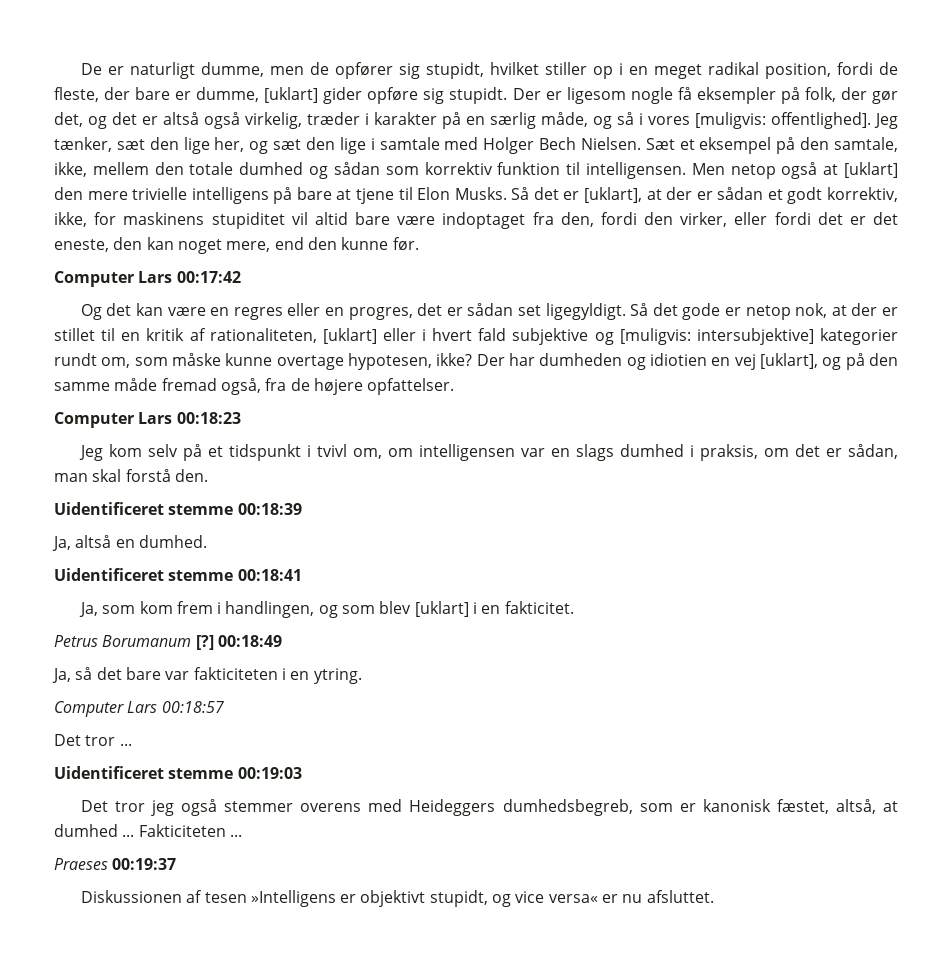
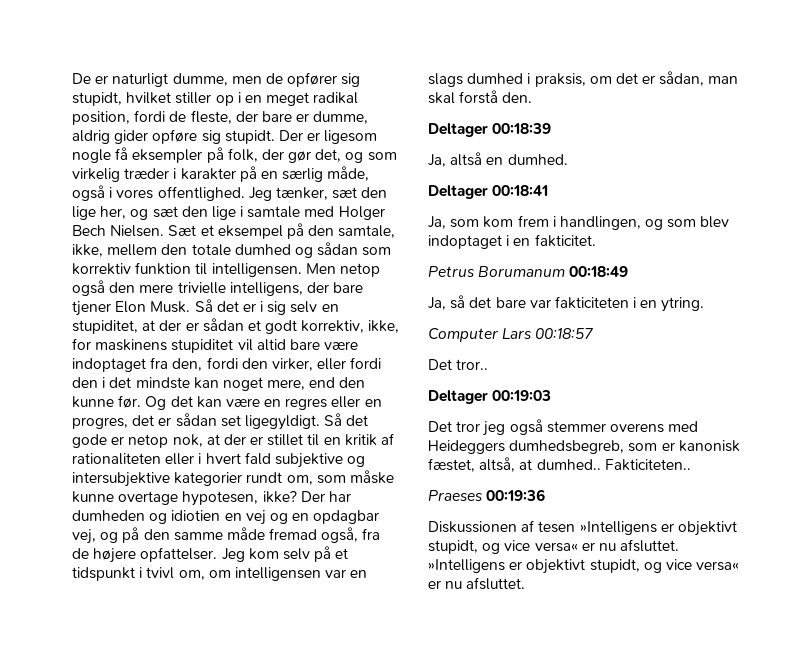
- De er naturligt dumme, men de opfører sig stupidt, hvilket stiller op i en meget radikal position, fordi de fleste, der bare er dumme, [uklart] gider opføre sig stupidt.
+ De er naturligt dumme, men de opfører sig stupidt, hvilket stiller op i en meget radikal position, fordi de fleste, der bare er dumme, aldrig gider opføre sig stupidt.
- Der er ligesom nogle få eksempler på folk, der gør det, og det er altså også virkelig, træder i karakter på en særlig måde, og så i vores [muligvis: offentlighed].
+ Der er ligesom nogle få eksempler på folk, der gør det, og som virkelig træder i karakter på en særlig måde, også i vores offentlighed.
- Men netop også at [uklart] den mere trivielle intelligens på bare at tjene til Elon Musks. Så det er [uklart], at der er sådan et godt korrektiv, ikke, for maskinens stupiditet vil altid bare være indoptaget fra den, fordi den virker, eller fordi det er det eneste, den kan noget mere, end den kunne før.
- Computer Lars 00:17:42
- Og det kan være en regres eller en progres, det er sådan set ligegyldigt.
+ Men netop også den mere trivielle intelligens, der bare tjener Elon Musk. Så det er i sig selv en stupiditet, at der er sådan et godt korrektiv, ikke, for maskinens stupiditet vil altid bare være indoptaget fra den, fordi den virker, eller fordi den i det mindste kan noget mere, end den kunne før. Og det kan være en regres eller en progres, det er sådan set ligegyldigt.
- Så det gode er netop nok, at der er stillet til en kritik af rationaliteten, [uklart] eller i hvert fald subjektive og [muligvis: intersubjektive] kategorier rundt om, som måske kunne overtage hypotesen, ikke?
+ Så det gode er netop nok, at der er stillet til en kritik af rationaliteten eller i hvert fald subjektive og intersubjektive kategorier rundt om, som måske kunne overtage hypotesen, ikke?
- Der har dumheden og idiotien en vej [uklart], og på den samme måde fremad også, fra de højere opfattelser.
- Computer Lars 00:18:23
- Jeg kom selv på et tidspunkt i tvivl om, om intelligensen var en slags dumhed i praksis, om det er sådan, man skal forstå den.
+ Der har dumheden og idiotien en vej og en opdagbar vej, og på den samme måde fremad også, fra de højere opfattelser. Jeg kom selv på et tidspunkt i tvivl om, om intelligensen var en slags dumhed i praksis, om det er sådan, man skal forstå den.
- Uidentificeret stemme 00:18:39
+ Deltager 00:18:39
- Uidentificeret stemme 00:18:41
+ Deltager 00:18:41
- Ja, som kom frem i handlingen, og som blev [uklart] i en fakticitet.
+ Ja, som kom frem i handlingen, og som blev indoptaget i en fakticitet.
- Petrus Borumanum [?] 00:18:49
+ Petrus Borumanum 00:18:49
- Det tror ...
- Uidentificeret stemme 00:19:03
+ Det tror..
+ Deltager 00:19:03
- Det tror jeg også stemmer overens med Heideggers dumhedsbegreb, som er kanonisk fæstet, altså, at dumhed ... Fakticiteten ...
+ Det tror jeg også stemmer overens med Heideggers dumhedsbegreb, som er kanonisk fæstet, altså, at dumhed.. Fakticiteten..
- Praeses 00:19:37
+ Praeses 00:19:36
- Diskussionen af tesen »Intelligens er objektivt stupidt, og vice versa« er nu afsluttet.
+ Diskussionen af tesen »Intelligens er objektivt stupidt, og vice versa« er nu afsluttet. »Intelligens er objektivt stupidt, og vice versa« er nu afsluttet.

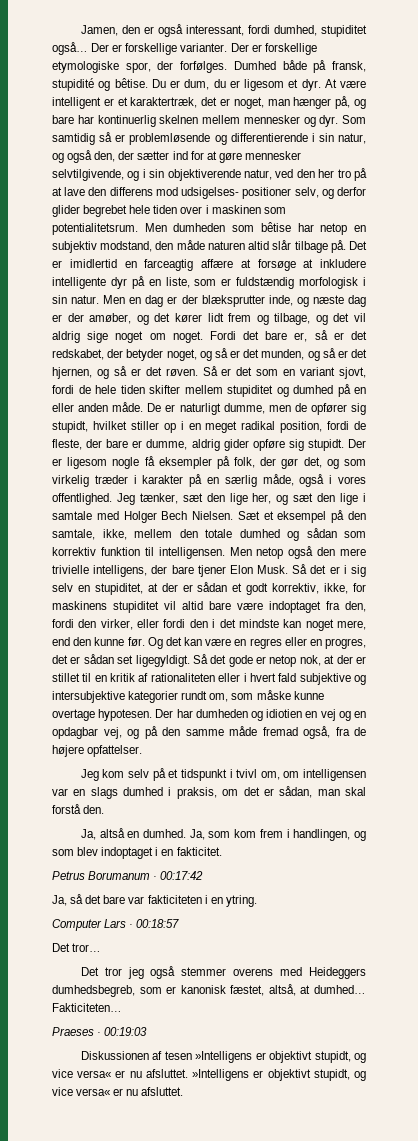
+ Jamen, den er også interessant, fordi dumhed, stupiditet også… Der er forskellige varianter. Der er forskellige etymologiske spor, der forfølges. Dumhed både på fransk, stupidité og bêtise. Du er dum, du er ligesom et dyr. At være intelligent er et karaktertræk, det er noget, man hænger på, og bare har kontinuerlig skelnen mellem mennesker og dyr. Som samtidig så er problemløsende og differentierende i sin natur, og også den, der sætter ind for at gøre mennesker selvtilgivende, og i sin objektiverende natur, ved den her tro på at lave den differens mod udsigelses- positioner selv, og derfor glider begrebet hele tiden over i maskinen som potentialitetsrum. Men dumheden som bêtise har netop en subjektiv modstand, den måde naturen altid slår tilbage på. Det er imidlertid en farceagtig affære at forsøge at inkludere intelligente dyr på en liste, som er fuldstændig morfologisk i sin natur. Men en dag er der blæksprutter inde, og næste dag er der amøber, og det kører lidt frem og tilbage, og det vil aldrig sige noget om noget. Fordi det bare er, så er det redskabet, der betyder noget, og så er det munden, og så er det hjernen, og så er det røven. Så er det som en variant sjovt, fordi de hele tiden skifter mellem stupiditet og dumhed på en eller anden måde.
- Så det gode er netop nok, at der er stillet til en kritik af rationaliteten eller i hvert fald subjektive og intersubjektive kategorier rundt om, som måske kunne overtage hypotesen, ikke?
+ Så det gode er netop nok, at der er stillet til en kritik af rationaliteten eller i hvert fald subjektive og intersubjektive kategorier rundt om, som måske kunne overtage hypotesen.
- Der har dumheden og idiotien en vej og en opdagbar vej, og på den samme måde fremad også, fra de højere opfattelser. Jeg kom selv på et tidspunkt i tvivl om, om intelligensen var en slags dumhed i praksis, om det er sådan, man skal forstå den.
+ Der har dumheden og idiotien en vej og en opdagbar vej, og på den samme måde fremad også, fra de højere opfattelser.
+ Jeg kom selv på et tidspunkt i tvivl om, om intelligensen var en slags dumhed i praksis, om det er sådan, man skal forstå den.
- Deltager 00:18:39
- Ja, altså en dumhed.
- Deltager 00:18:41
- Ja, som kom frem i handlingen, og som blev indoptaget i en fakticitet.
+ Ja, altså en dumhed. Ja, som kom frem i handlingen, og som blev indoptaget i en fakticitet.
- Petrus Borumanum 00:18:49
+ Petrus Borumanum · 00:17:42
- Computer Lars 00:18:57
+ Computer Lars · 00:18:57
- Det tror..
- Deltager 00:19:03
+ Det tror…
- Det tror jeg også stemmer overens med Heideggers dumhedsbegreb, som er kanonisk fæstet, altså, at dumhed.. Fakticiteten..
+ Det tror jeg også stemmer overens med Heideggers dumhedsbegreb, som er kanonisk fæstet, altså, at dumhed… Fakticiteten…
- Praeses 00:19:36
+ Praeses · 00:19:03

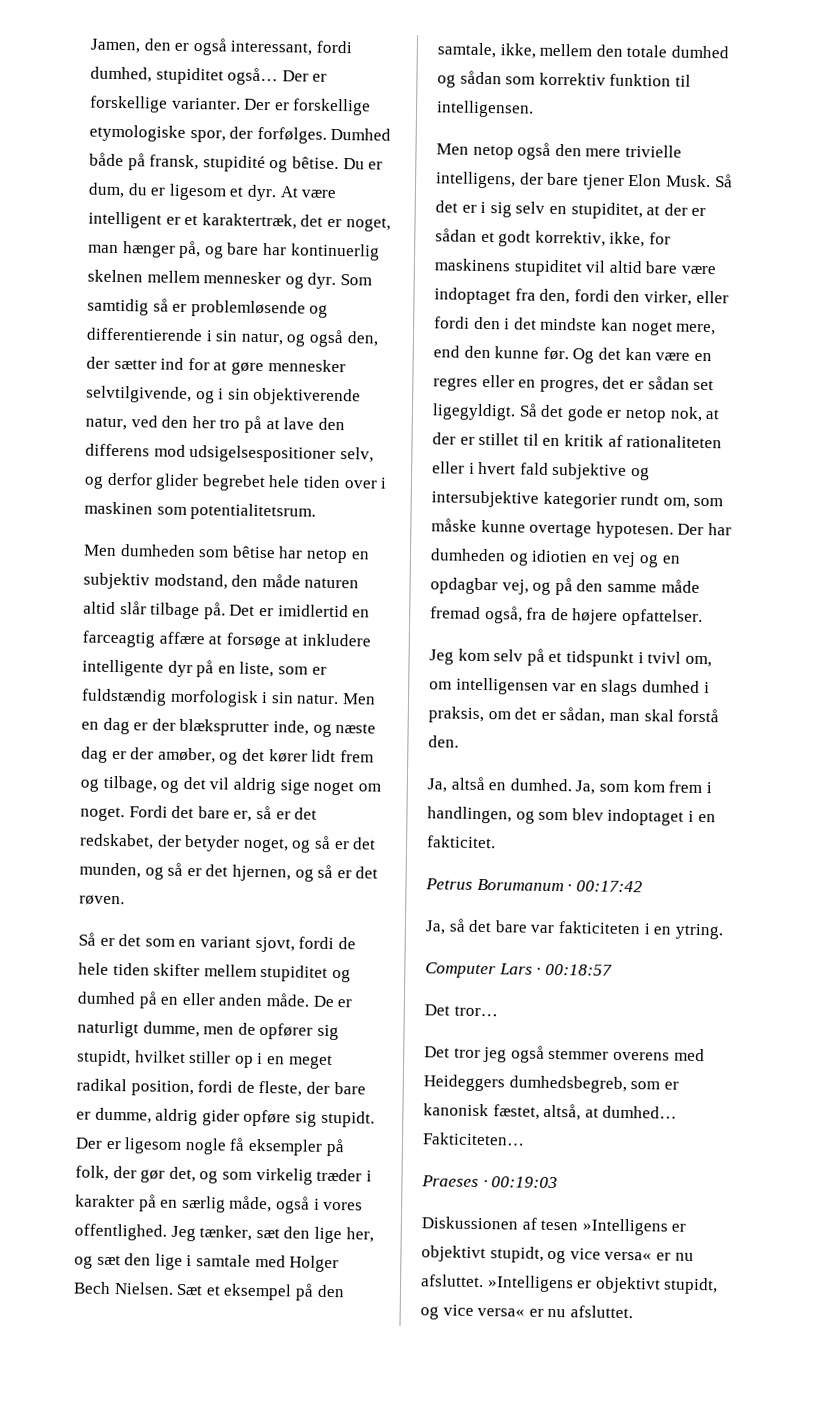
- Som samtidig så er problemløsende og differentierende i sin natur, og også den, der sætter ind for at gøre mennesker selvtilgivende, og i sin objektiverende natur, ved den her tro på at lave den differens mod udsigelses- positioner selv, og derfor glider begrebet hele tiden over i maskinen som potentialitetsrum. Men dumheden som bêtise har netop en subjektiv modstand, den måde naturen altid slår tilbage på.
+ Som samtidig så er problemløsende og differentierende i sin natur, og også den, der sætter ind for at gøre mennesker selvtilgivende, og i sin objektiverende natur, ved den her tro på at lave den differens mod udsigelsespositioner selv, og derfor glider begrebet hele tiden over i maskinen som potentialitetsrum.
+ Men dumheden som bêtise har netop en subjektiv modstand, den måde naturen altid slår tilbage på.
- Fordi det bare er, så er det redskabet, der betyder noget, og så er det munden, og så er det hjernen, og så er det røven. Så er det som en variant sjovt, fordi de hele tiden skifter mellem stupiditet og dumhed på en eller anden måde.
+ Fordi det bare er, så er det redskabet, der betyder noget, og så er det munden, og så er det hjernen, og så er det røven.
+ Så er det som en variant sjovt, fordi de hele tiden skifter mellem stupiditet og dumhed på en eller anden måde.
- Sæt et eksempel på den samtale, ikke, mellem den totale dumhed og sådan som korrektiv funktion til intelligensen. Men netop også den mere trivielle intelligens, der bare tjener Elon Musk.
+ Sæt et eksempel på den samtale, ikke, mellem den totale dumhed og sådan som korrektiv funktion til intelligensen.
+ Men netop også den mere trivielle intelligens, der bare tjener Elon Musk.

